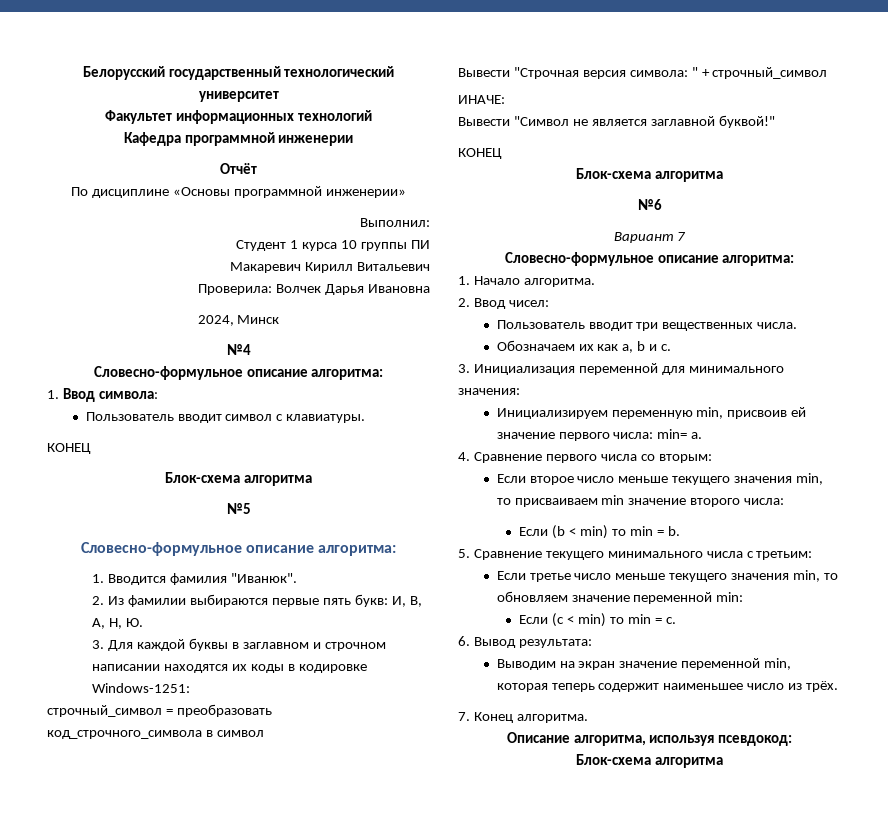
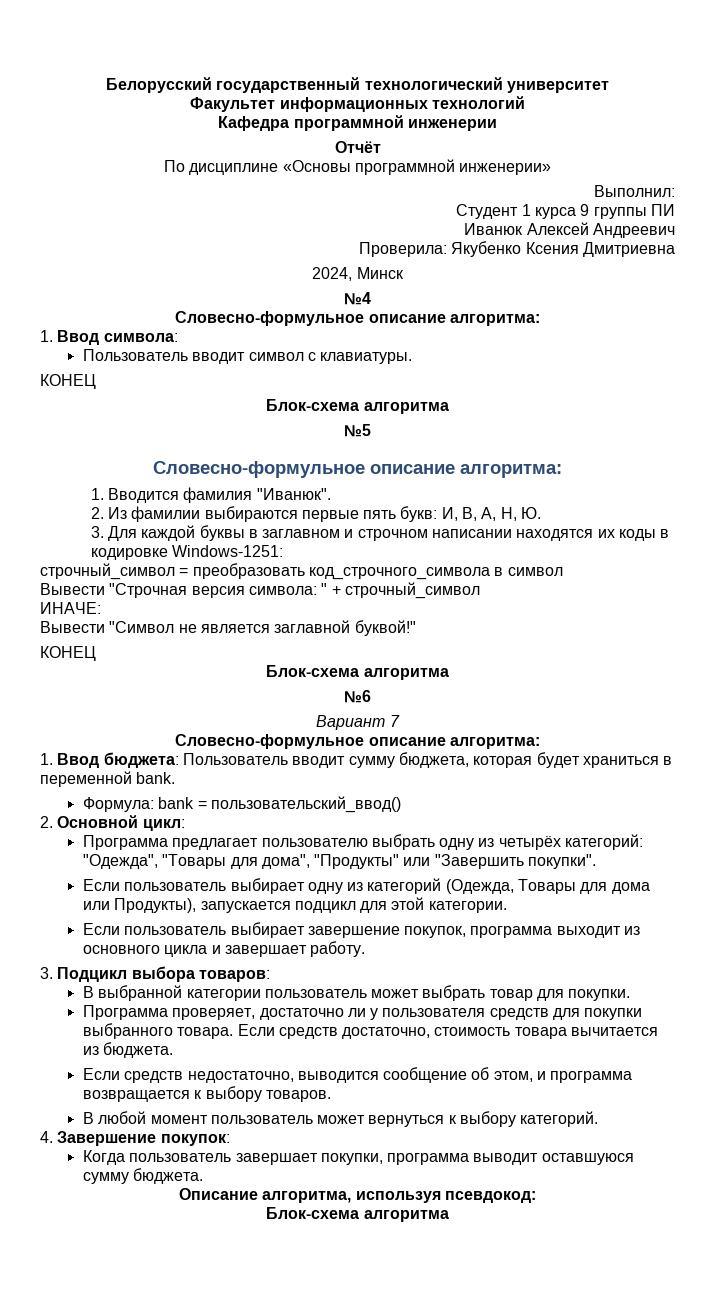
- Студент 1 курса 10 группы ПИ
+ Студент 1 курса 9 группы ПИ
- Макаревич Кирилл Витальевич
- Проверила: Волчек Дарья Ивановна
+ Иванюк Алексей Андреевич
+ Проверила: Якубенко Ксения Дмитриевна
- 1. Начало алгоритма.
- 2. Ввод чисел:
- Пользователь вводит три вещественных числа.
- Обозначаем их как a, b и c.
- 3. Инициализация переменной для минимального значения:
- Инициализируем переменную min, присвоив ей значение первого числа: min= a.
- 4. Сравнение первого числа со вторым:
- Если второе число меньше текущего значения min, то присваиваем min значение второго числа:
- Если (b < min) то min = b.
- 5. Сравнение текущего минимального числа с третьим:
- Если третье число меньше текущего значения min, то обновляем значение переменной min:
- Если (c < min) то min = c.
- 6. Вывод результата:
- Выводим на экран значение переменной min, которая теперь содержит наименьшее число из трёх.
- 7. Конец алгоритма.
+ 1. Ввод бюджета: Пользователь вводит сумму бюджета, которая будет храниться в переменной bank.
+ Формула: bank = пользовательский_ввод()
+ 2. Основной цикл:
+ Программа предлагает пользователю выбрать одну из четырёх категорий: "Одежда", "Товары для дома", "Продукты" или "Завершить покупки".
+ Если пользователь выбирает одну из категорий (Одежда, Товары для дома или Продукты), запускается подцикл для этой категории.
+ Если пользователь выбирает завершение покупок, программа выходит из основного цикла и завершает работу.
+ 3. Подцикл выбора товаров:
+ В выбранной категории пользователь может выбрать товар для покупки.
+ Программа проверяет, достаточно ли у пользователя средств для покупки выбранного товара. Если средств достаточно, стоимость товара вычитается из бюджета.
+ Если средств недостаточно, выводится сообщение об этом, и программа возвращается к выбору товаров.
+ В любой момент пользователь может вернуться к выбору категорий.
+ 4. Завершение покупок:
+ Когда пользователь завершает покупки, программа выводит оставшуюся сумму бюджета.

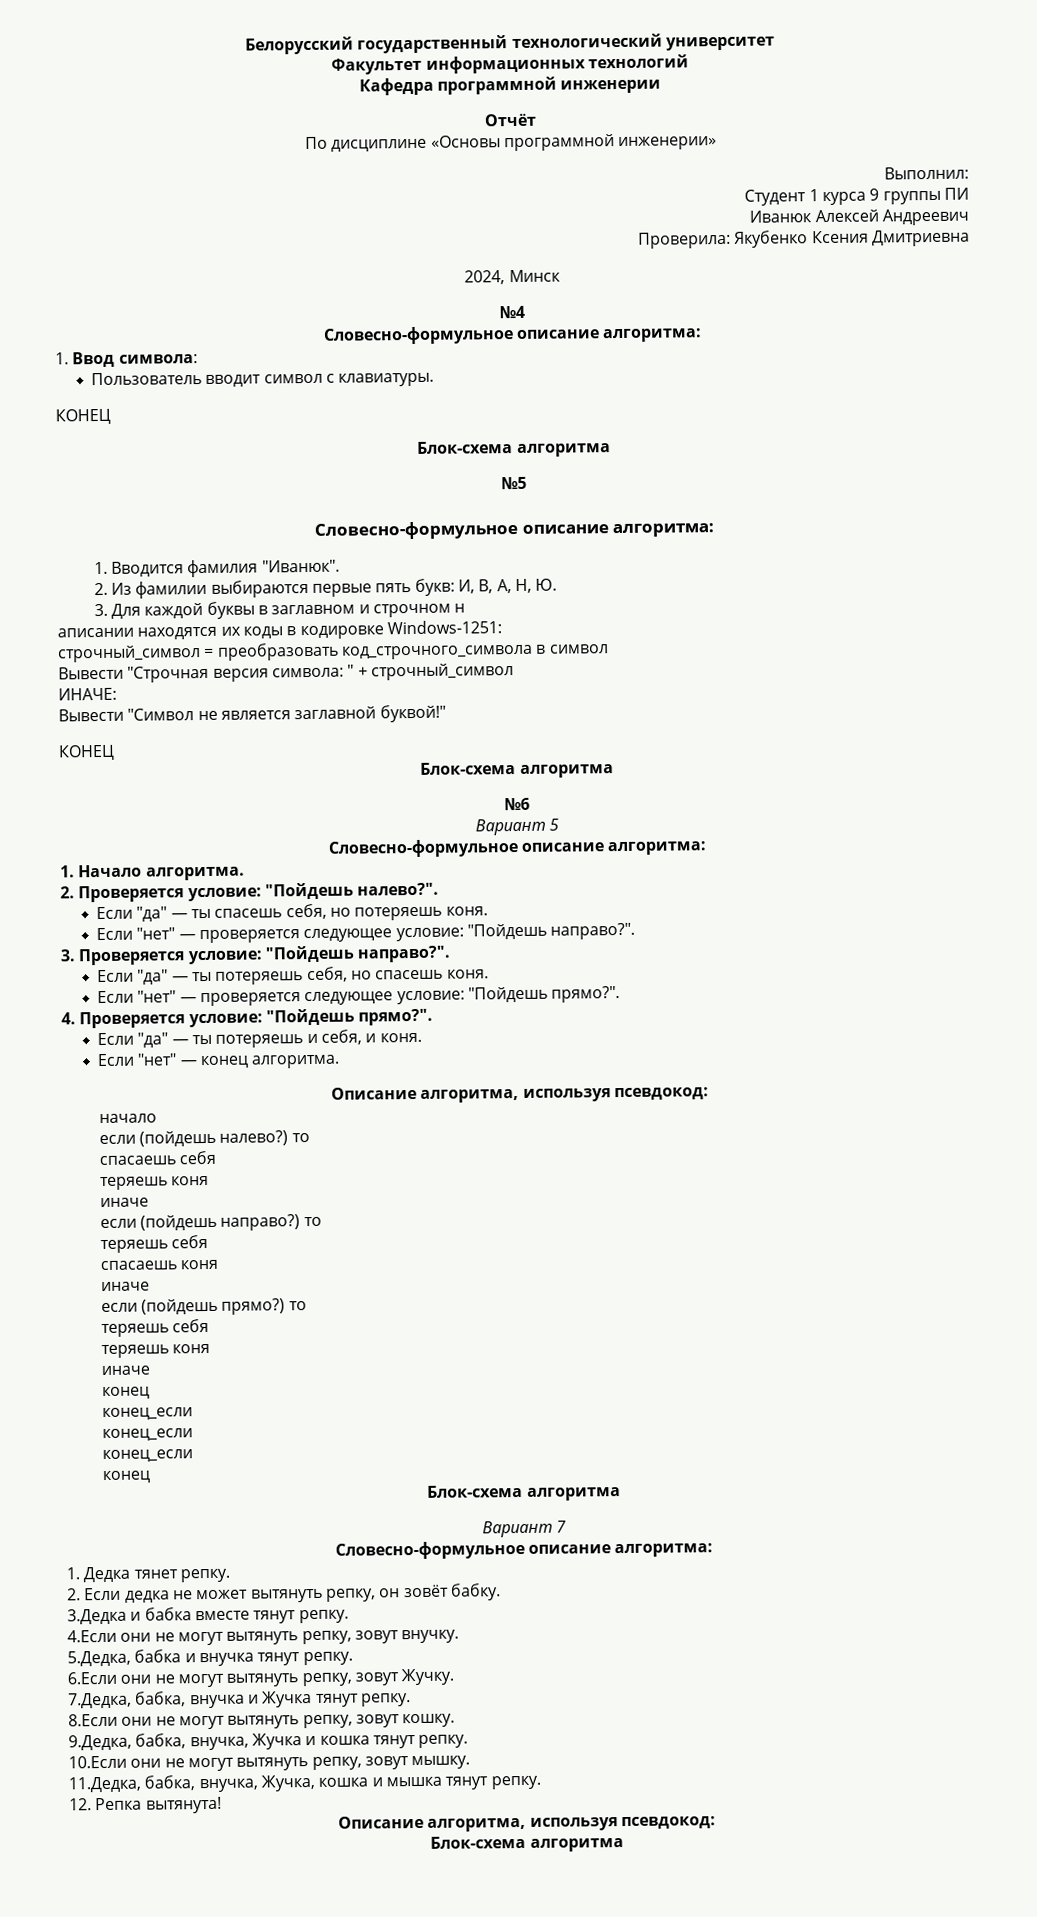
- 3. Для каждой буквы в заглавном и строчном написании находятся их коды в кодировке Windows-1251:
+ 3. Для каждой буквы в заглавном и строчном н
+ аписании находятся их коды в кодировке Windows-1251:
+ Вариант 5
+ Cловесно-формульное описание алгоритма:
+ 1. Начало алгоритма.
+ 2. Проверяется условие: "Пойдешь налево?".
+ Если "да" — ты спасешь себя, но потеряешь коня.
+ Если "нет" — проверяется следующее условие: "Пойдешь направо?".
+ 3. Проверяется условие: "Пойдешь направо?".
+ Если "да" — ты потеряешь себя, но спасешь коня.
+ Если "нет" — проверяется следующее условие: "Пойдешь прямо?".
+ 4. Проверяется условие: "Пойдешь прямо?".
+ Если "да" — ты потеряешь и себя, и коня.
+ Если "нет" — конец алгоритма.
+ Описание алгоритма, используя псевдокод:
+ начало
+ если (пойдешь налево?) то
+ спасаешь себя
+ теряешь коня
+ иначе
+ если (пойдешь направо?) то
+ теряешь себя
+ спасаешь коня
+ иначе
+ если (пойдешь прямо?) то
+ теряешь себя
+ теряешь коня
+ иначе
+ конец
+ конец_если
+ конец_если
+ конец_если
+ конец
+ Блок-схема алгоритма
- 1. Ввод бюджета: Пользователь вводит сумму бюджета, которая будет храниться в переменной bank.
- Формула: bank = пользовательский_ввод()
- 2. Основной цикл:
- Программа предлагает пользователю выбрать одну из четырёх категорий: "Одежда", "Товары для дома", "Продукты" или "Завершить покупки".
- Если пользователь выбирает одну из категорий (Одежда, Товары для дома или Продукты), запускается подцикл для этой категории.
- Если пользователь выбирает завершение покупок, программа выходит из основного цикла и завершает работу.
- 3. Подцикл выбора товаров:
- В выбранной категории пользователь может выбрать товар для покупки.
- Программа проверяет, достаточно ли у пользователя средств для покупки выбранного товара. Если средств достаточно, стоимость товара вычитается из бюджета.
- Если средств недостаточно, выводится сообщение об этом, и программа возвращается к выбору товаров.
- В любой момент пользователь может вернуться к выбору категорий.
- 4. Завершение покупок:
- Когда пользователь завершает покупки, программа выводит оставшуюся сумму бюджета.
+ 1. Дедка тянет репку.
+ 2. Если дедка не может вытянуть репку, он зовёт бабку.
+ 3.Дедка и бабка вместе тянут репку.
+ 4.Если они не могут вытянуть репку, зовут внучку.
+ 5.Дедка, бабка и внучка тянут репку.
+ 6.Если они не могут вытянуть репку, зовут Жучку.
+ 7.Дедка, бабка, внучка и Жучка тянут репку.
+ 8.Если они не могут вытянуть репку, зовут кошку.
+ 9.Дедка, бабка, внучка, Жучка и кошка тянут репку.
+ 10.Если они не могут вытянуть репку, зовут мышку.
+ 11.Дедка, бабка, внучка, Жучка, кошка и мышка тянут репку.
+ 12. Репка вытянута!

